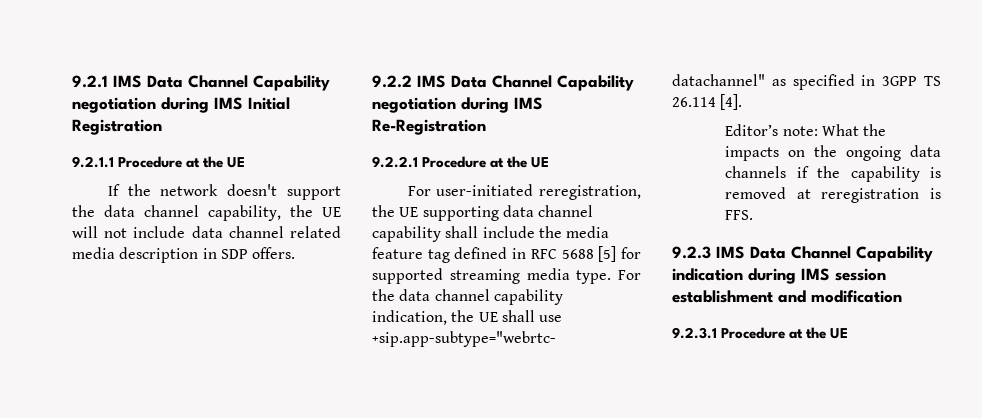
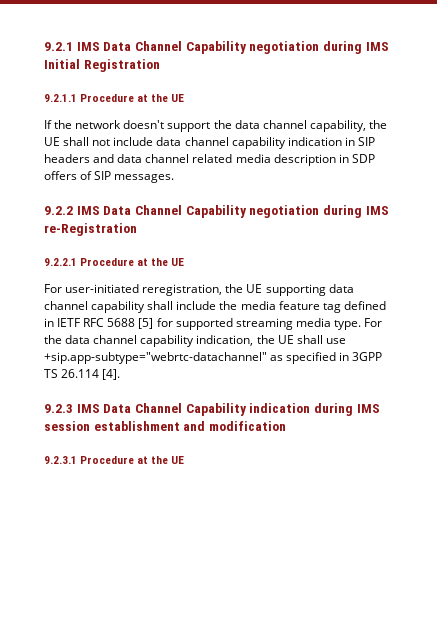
- If the network doesn't support the data channel capability, the UE will not include data channel related media description in SDP offers.
+ If the network doesn't support the data channel capability, the UE shall not include data channel capability indication in SIP headers and data channel related media description in SDP offers of SIP messages.
- 9.2.2 IMS Data Channel Capability negotiation during IMS Re-Registration
+ 9.2.2 IMS Data Channel Capability negotiation during IMS re-Registration
- For user-initiated reregistration, the UE supporting data channel capability shall include the media feature tag defined in RFC 5688 [5] for supported streaming media type.
+ For user-initiated reregistration, the UE supporting data channel capability shall include the media feature tag defined in IETF RFC 5688 [5] for supported streaming media type.
- Editor’s note: What the impacts on the ongoing data channels if the capability is removed at reregistration is FFS.

